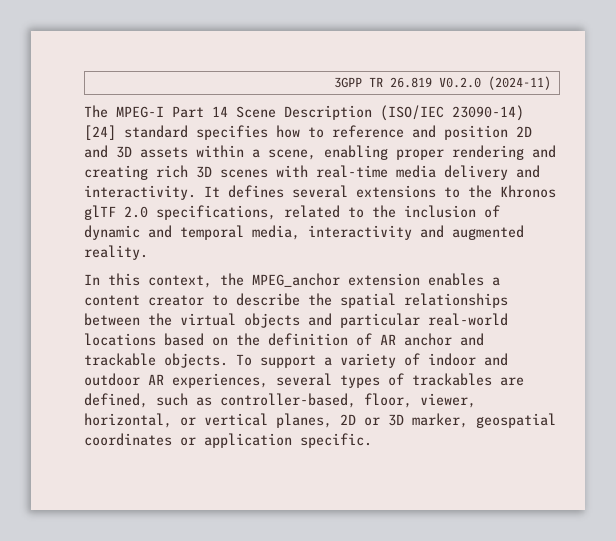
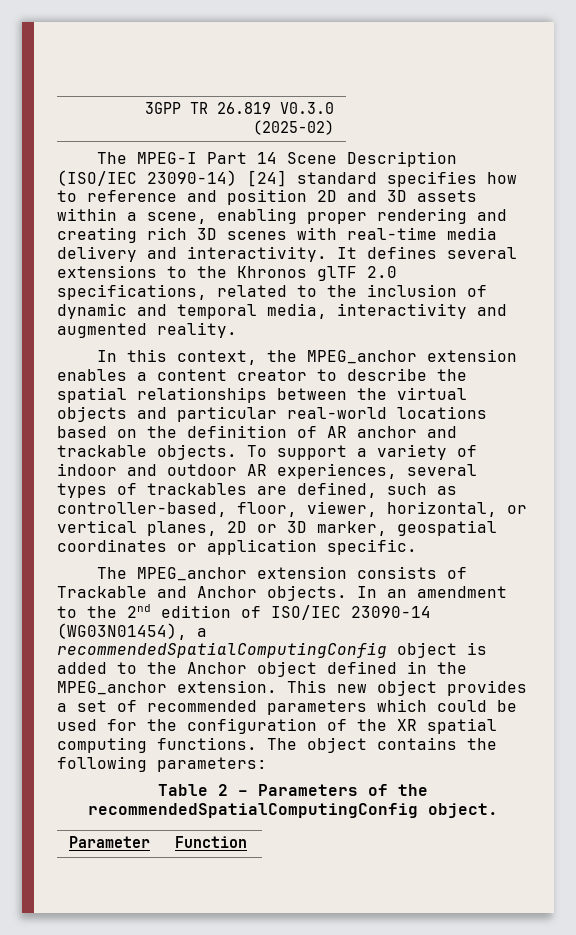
- 3GPP TR 26.819 V0.2.0 (2024-11)
+ 3GPP TR 26.819 V0.3.0 (2025-02)
+ The MPEG_anchor extension consists of Trackable and Anchor objects. In an amendment to the 2nd edition of ISO/IEC 23090-14 (WG03N01454), a recommendedSpatialComputingConfig object is added to the Anchor object defined in the MPEG_anchor extension. This new object provides a set of recommended parameters which could be used for the configuration of the XR spatial computing functions. The object contains the following parameters:
+ Table 2 – Parameters of the recommendedSpatialComputingConfig object.
+ Parameter | Function

